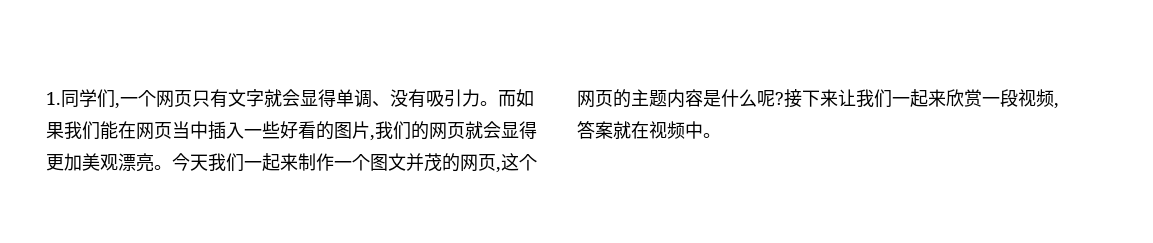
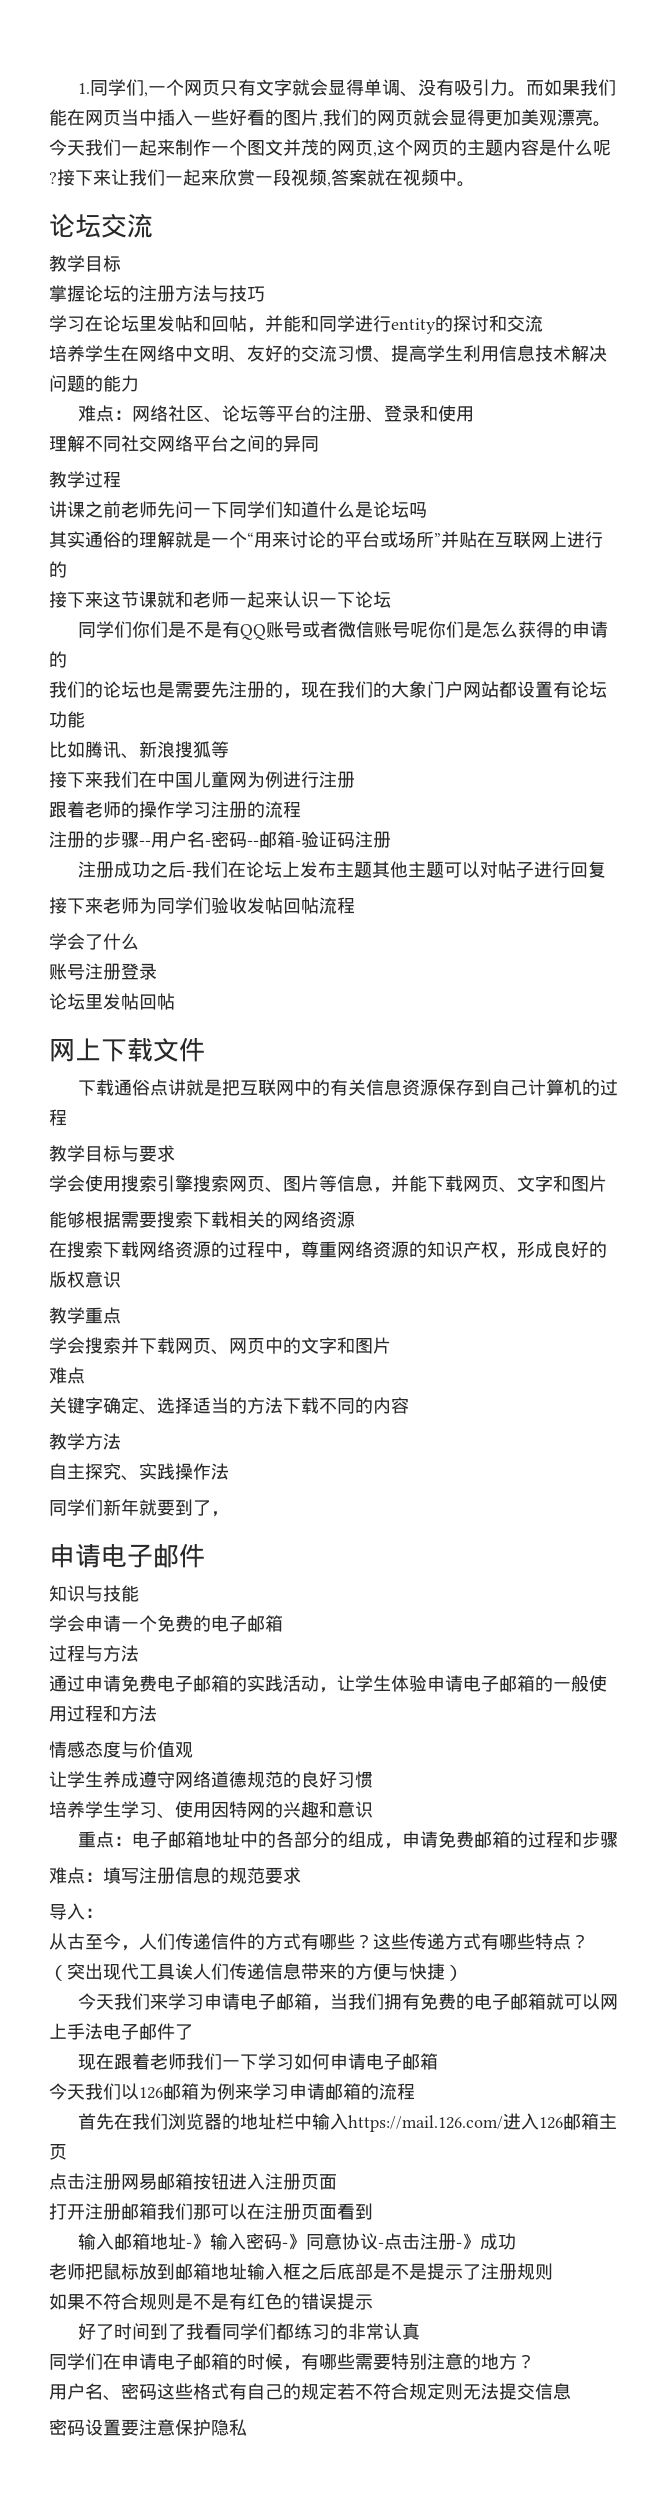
+ 论坛交流
+ 教学目标
+ 掌握论坛的注册方法与技巧
+ 学习在论坛里发帖和回帖，并能和同学进行entity的探讨和交流
+ 培养学生在网络中文明、友好的交流习惯、提高学生利用信息技术解决问题的能力
+ 难点：网络社区、论坛等平台的注册、登录和使用
+ 理解不同社交网络平台之间的异同
+ 教学过程
+ 讲课之前老师先问一下同学们知道什么是论坛吗
+ 其实通俗的理解就是一个“用来讨论的平台或场所”并贴在互联网上进行的
+ 接下来这节课就和老师一起来认识一下论坛
+ 同学们你们是不是有QQ账号或者微信账号呢你们是怎么获得的申请的
+ 我们的论坛也是需要先注册的，现在我们的大象门户网站都设置有论坛功能
+ 比如腾讯、新浪搜狐等
+ 接下来我们在中国儿童网为例进行注册
+ 跟着老师的操作学习注册的流程
+ 注册的步骤--用户名-密码--邮箱-验证码注册
+ 注册成功之后-我们在论坛上发布主题其他主题可以对帖子进行回复
+ 接下来老师为同学们验收发帖回帖流程
+ 学会了什么
+ 账号注册登录
+ 论坛里发帖回帖
+ 网上下载文件
+ 下载通俗点讲就是把互联网中的有关信息资源保存到自己计算机的过程
+ 教学目标与要求
+ 学会使用搜索引擎搜索网页、图片等信息，并能下载网页、文字和图片
+ 能够根据需要搜索下载相关的网络资源
+ 在搜索下载网络资源的过程中，尊重网络资源的知识产权，形成良好的版权意识
+ 教学重点
+ 学会搜索并下载网页、网页中的文字和图片
+ 难点
+ 关键字确定、选择适当的方法下载不同的内容
+ 教学方法
+ 自主探究、实践操作法
+ 同学们新年就要到了，
+ 申请电子邮件
+ 知识与技能
+ 学会申请一个免费的电子邮箱
+ 过程与方法
+ 通过申请免费电子邮箱的实践活动，让学生体验申请电子邮箱的一般使用过程和方法
+ 情感态度与价值观
+ 让学生养成遵守网络道德规范的良好习惯
+ 培养学生学习、使用因特网的兴趣和意识
+ 重点：电子邮箱地址中的各部分的组成，申请免费邮箱的过程和步骤
+ 难点：填写注册信息的规范要求
+ 导入：
+ 从古至今，人们传递信件的方式有哪些？这些传递方式有哪些特点？（突出现代工具诶人们传递信息带来的方便与快捷）
+ 今天我们来学习申请电子邮箱，当我们拥有免费的电子邮箱就可以网上手法电子邮件了
+ 现在跟着老师我们一下学习如何申请电子邮箱
+ 今天我们以126邮箱为例来学习申请邮箱的流程
+ 首先在我们浏览器的地址栏中输入https://mail.126.com/进入126邮箱主页
+ 点击注册网易邮箱按钮进入注册页面
+ 打开注册邮箱我们那可以在注册页面看到
+ 输入邮箱地址-》输入密码-》同意协议-点击注册-》成功
+ 老师把鼠标放到邮箱地址输入框之后底部是不是提示了注册规则
+ 如果不符合规则是不是有红色的错误提示
+ 好了时间到了我看同学们都练习的非常认真
+ 同学们在申请电子邮箱的时候，有哪些需要特别注意的地方？
+ 用户名、密码这些格式有自己的规定若不符合规定则无法提交信息
+ 密码设置要注意保护隐私

